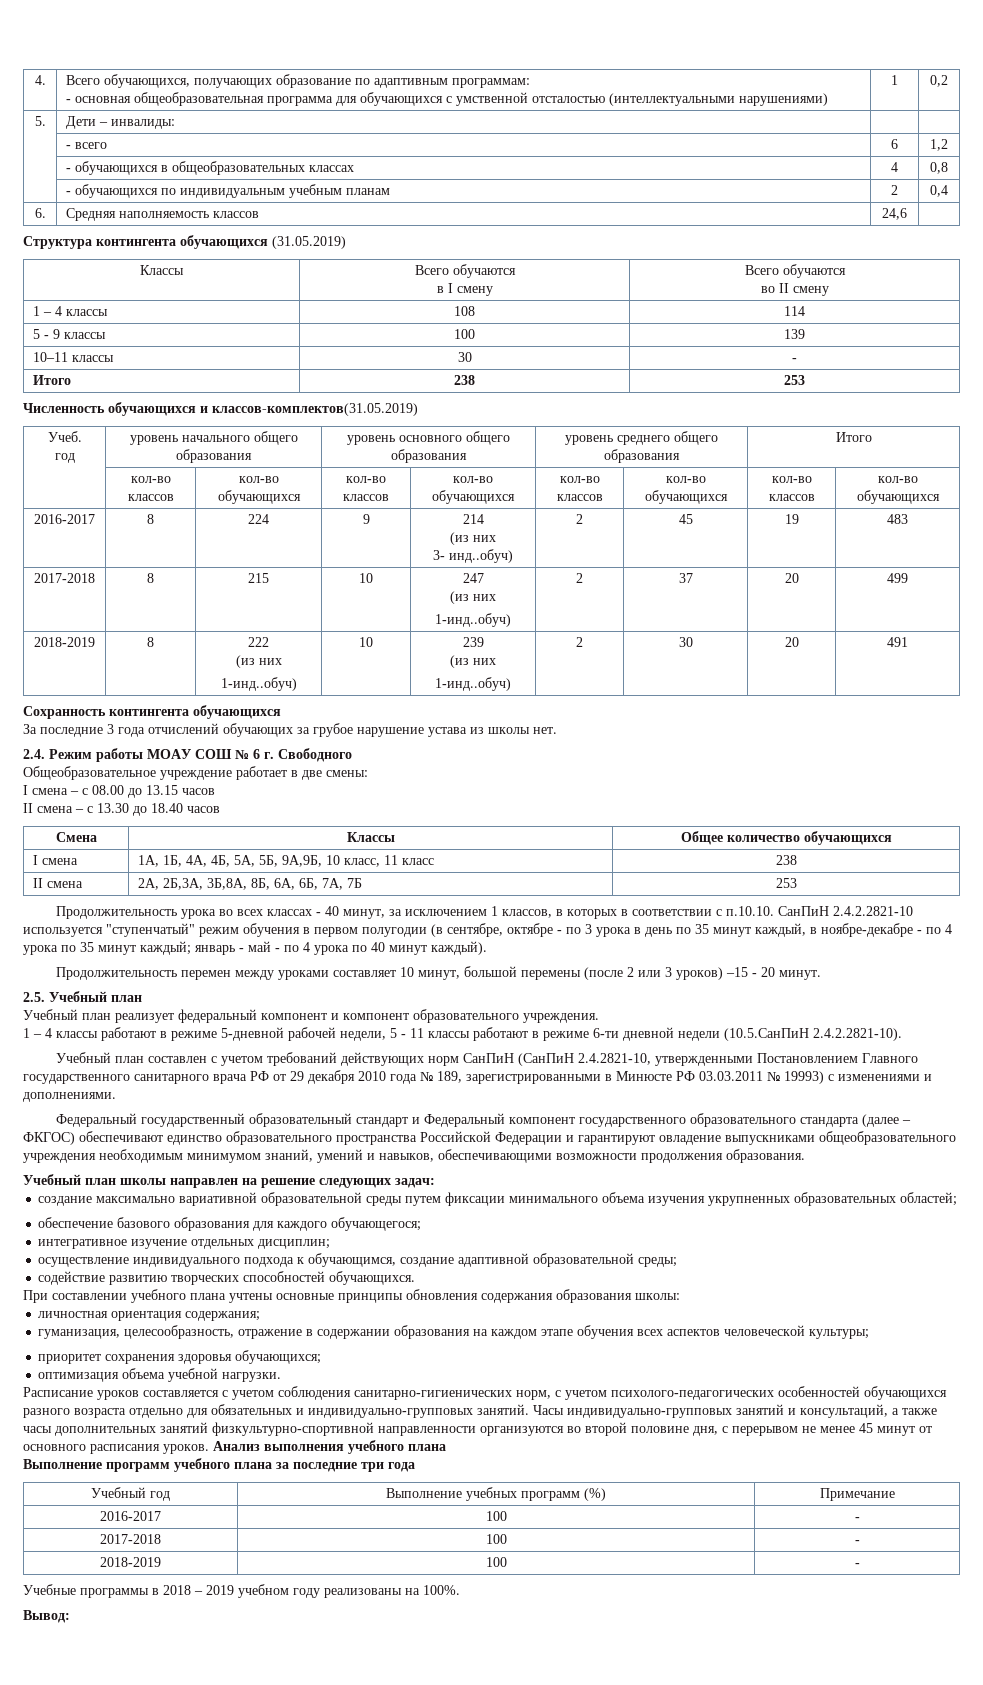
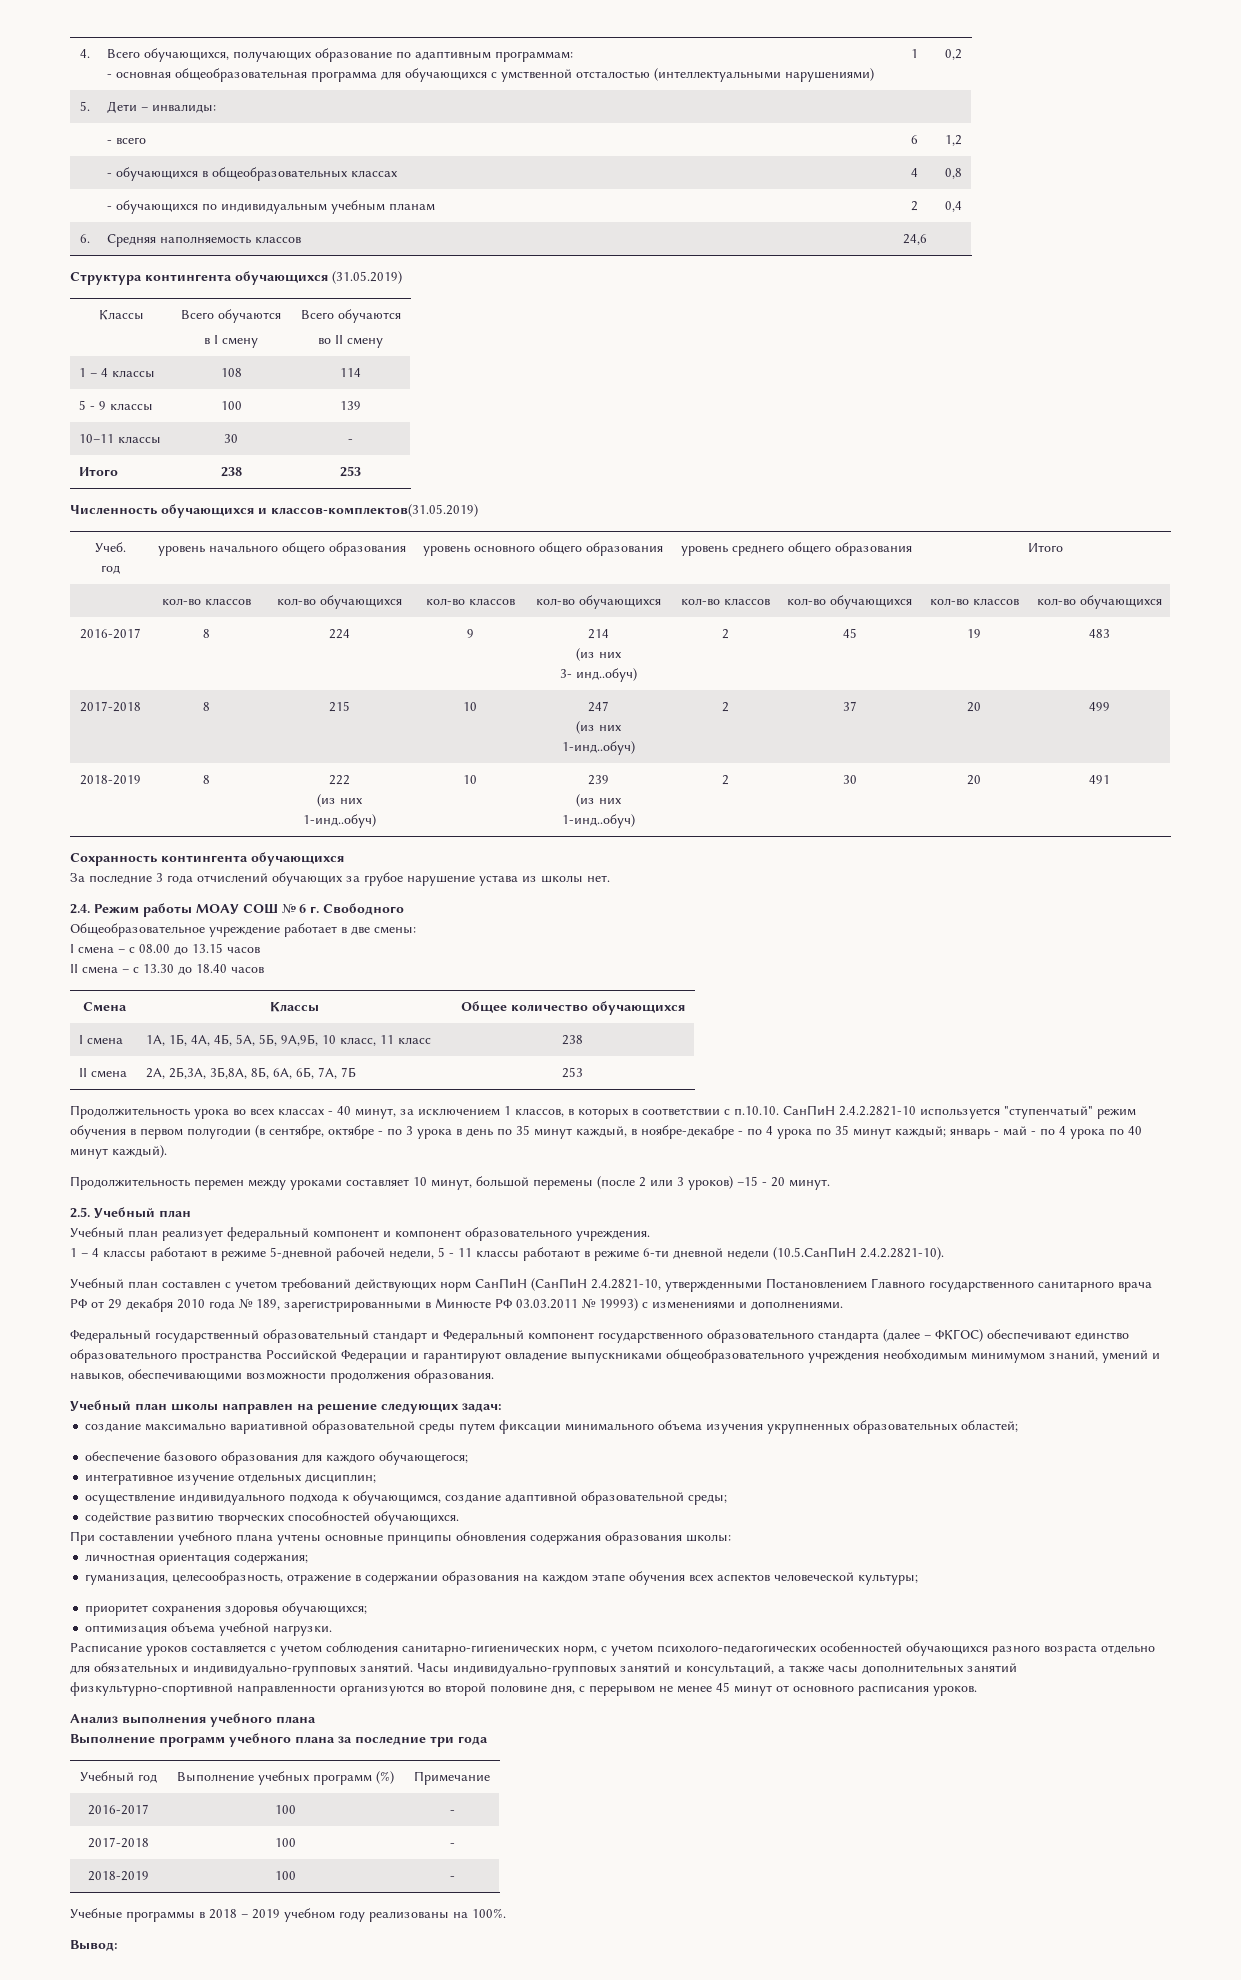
- Часы индивидуально-групповых занятий и консультаций, а также часы дополнительных занятий физкультурно-спортивной направленности организуются во второй половине дня, c перерывом не менее 45 минут от основного расписания уроков. Анализ выполнения учебного плана
+ Часы индивидуально-групповых занятий и консультаций, а также часы дополнительных занятий физкультурно-спортивной направленности организуются во второй половине дня, c перерывом не менее 45 минут от основного расписания уроков.
+ Анализ выполнения учебного плана

